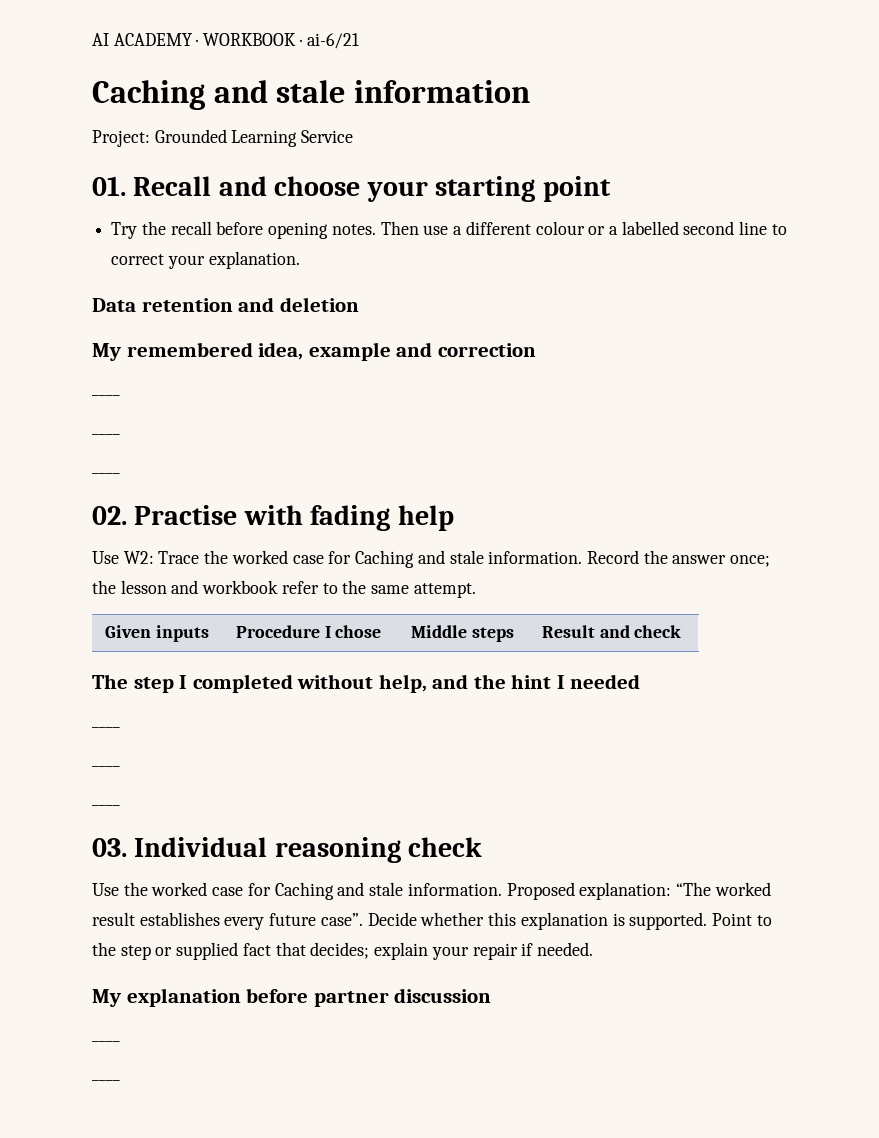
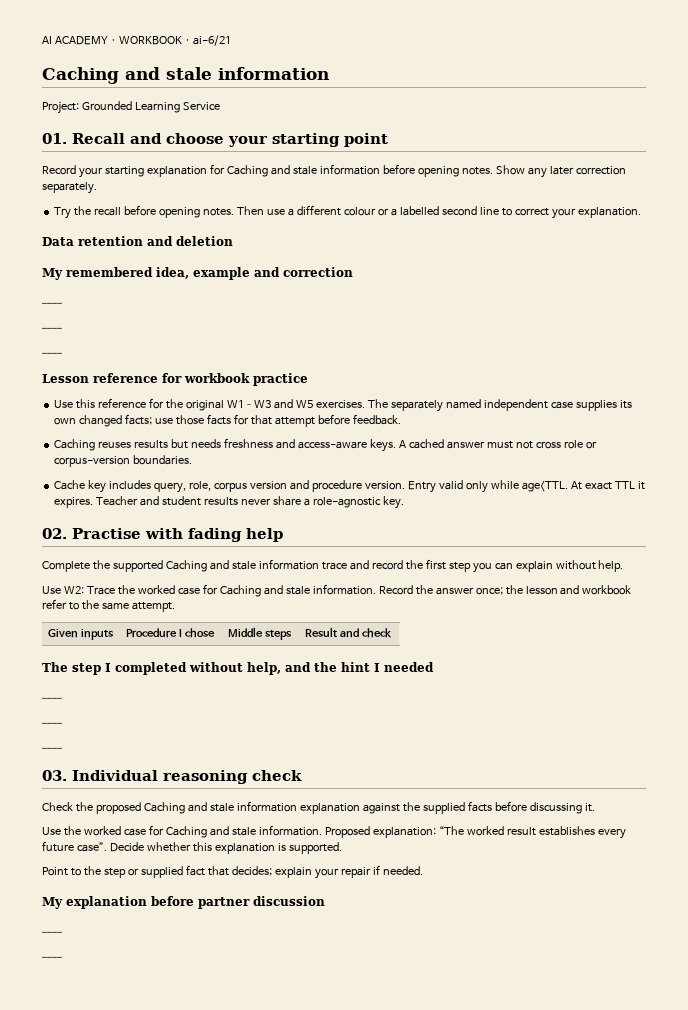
+ Record your starting explanation for Caching and stale information before opening notes. Show any later correction separately.
+ Lesson reference for workbook practice
+ Use this reference for the original W1–W3 and W5 exercises. The separately named independent case supplies its own changed facts; use those facts for that attempt before feedback.
+ Caching reuses results but needs freshness and access-aware keys. A cached answer must not cross role or corpus-version boundaries.
+ Cache key includes query, role, corpus version and procedure version. Entry valid only while age<TTL. At exact TTL it expires. Teacher and student results never share a role-agnostic key.
+ Complete the supported Caching and stale information trace and record the first step you can explain without help.
+ Check the proposed Caching and stale information explanation against the supplied facts before discussing it.
- Decide whether this explanation is supported. Point to the step or supplied fact that decides; explain your repair if needed.
+ Decide whether this explanation is supported.
+ Point to the step or supplied fact that decides; explain your repair if needed.

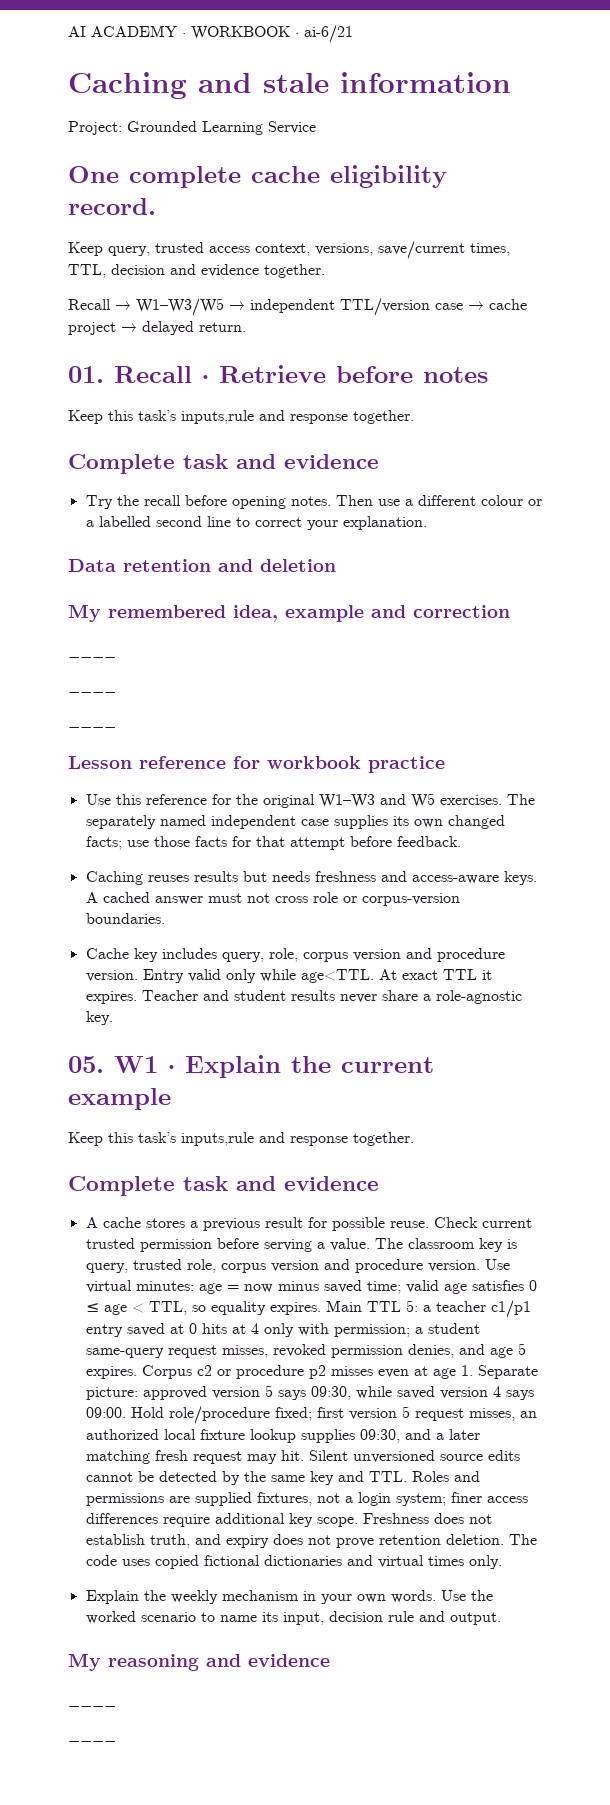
- 01. Recall and choose your starting point
- Record your starting explanation for Caching and stale information before opening notes. Show any later correction separately.
+ One complete cache eligibility record.
+ Keep query, trusted access context, versions, save/current times, TTL, decision and evidence together.
+ Recall → W1–W3/W5 → independent TTL/version case → cache project → delayed return.
+ 01. Recall · Retrieve before notes
+ Keep this task’s inputs,rule and response together.
+ Complete task and evidence
- 02. Practise with fading help
- Complete the supported Caching and stale information trace and record the first step you can explain without help.
- Use W2: Trace the worked case for Caching and stale information. Record the answer once; the lesson and workbook refer to the same attempt.
- Given inputs | Procedure I chose | Middle steps | Result and check
- The step I completed without help, and the hint I needed
- ____
- ____
- ____
- 03. Individual reasoning check
- Check the proposed Caching and stale information explanation against the supplied facts before discussing it.
- Use the worked case for Caching and stale information. Proposed explanation: “The worked result establishes every future case”. Decide whether this explanation is supported.
- Point to the step or supplied fact that decides; explain your repair if needed.
- My explanation before partner discussion
+ 05. W1 · Explain the current example
+ Keep this task’s inputs,rule and response together.
+ Complete task and evidence
+ A cache stores a previous result for possible reuse. Check current trusted permission before serving a value. The classroom key is query, trusted role, corpus version and procedure version. Use virtual minutes: age = now minus saved time; valid age satisfies 0 ≤ age < TTL, so equality expires. Main TTL 5: a teacher c1/p1 entry saved at 0 hits at 4 only with permission; a student same-query request misses, revoked permission denies, and age 5 expires. Corpus c2 or procedure p2 misses even at age 1. Separate picture: approved version 5 says 09:30, while saved version 4 says 09:00. Hold role/procedure fixed; first version 5 request misses, an authorized local fixture lookup supplies 09:30, and a later matching fresh request may hit. Silent unversioned source edits cannot be detected by the same key and TTL. Roles and permissions are supplied fixtures, not a login system; finer access differences require additional key scope. Freshness does not establish truth, and expiry does not prove retention deletion. The code uses copied fictional dictionaries and virtual times only.
+ Explain the weekly mechanism in your own words. Use the worked scenario to name its input, decision rule and output.
+ My reasoning and evidence

